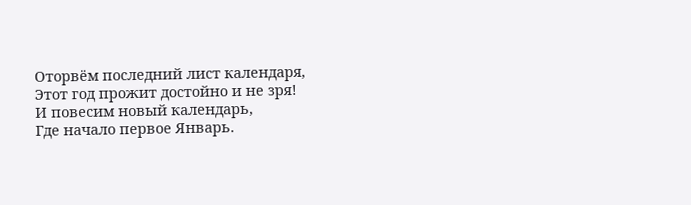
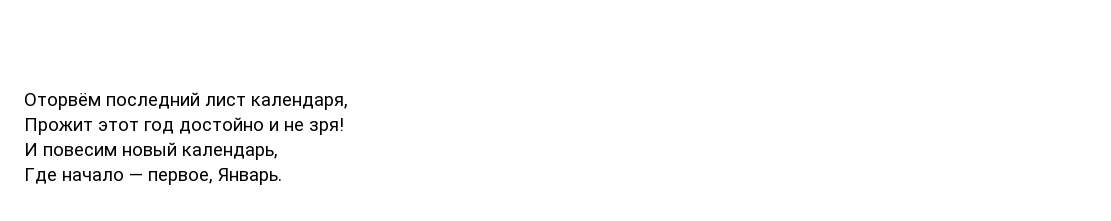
- Этот год прожит достойно и не зря!
+ Прожит этот год достойно и не зря!
- Где начало первое Январь.
+ Где начало — первое, Январь.

